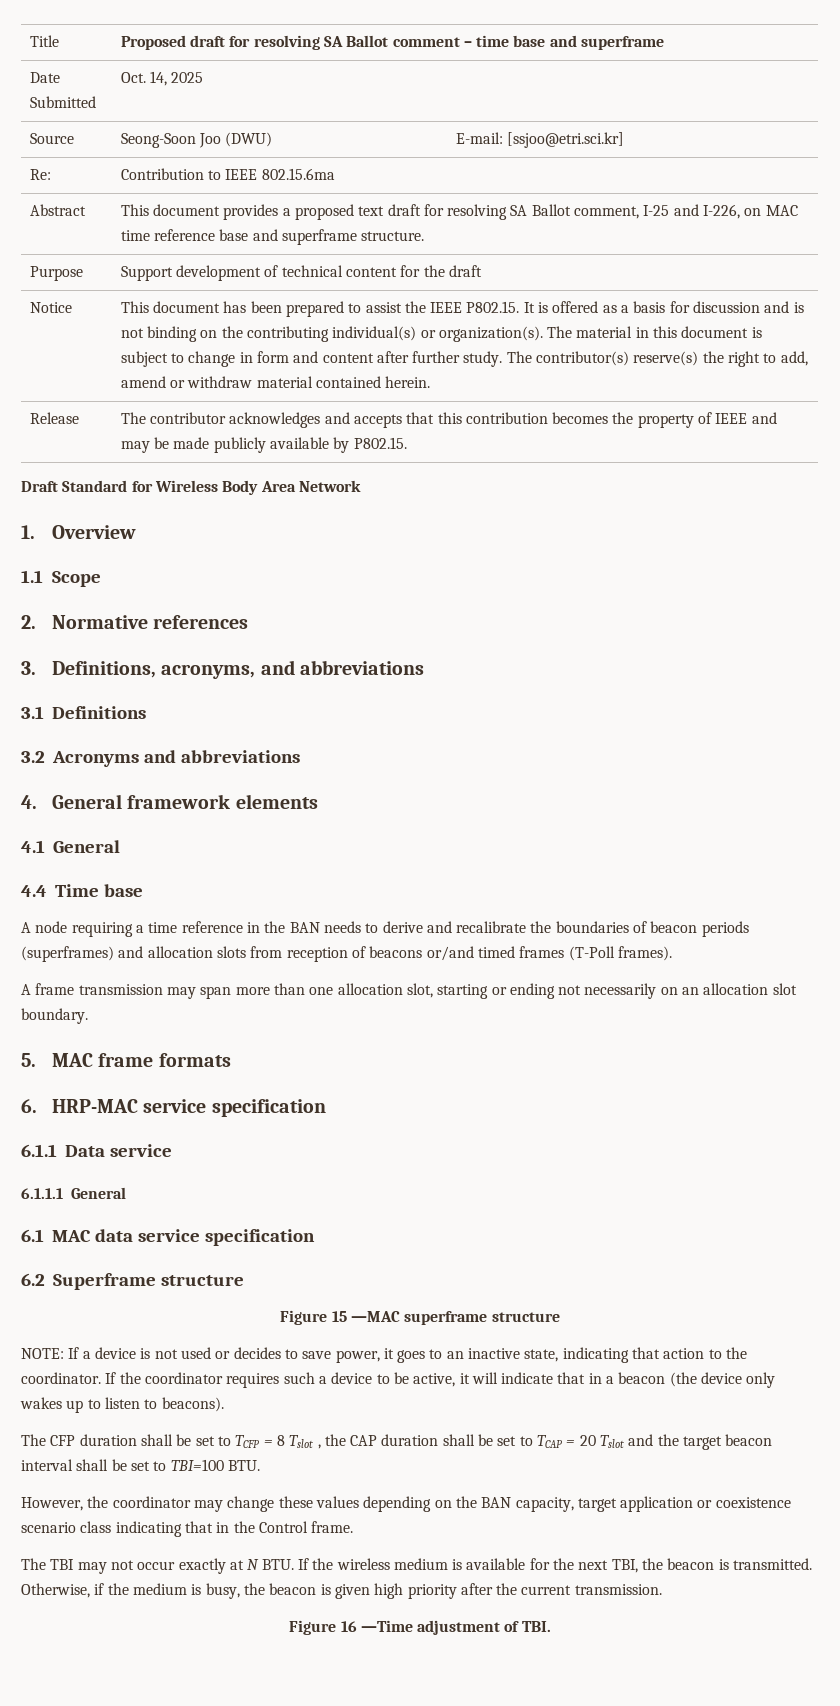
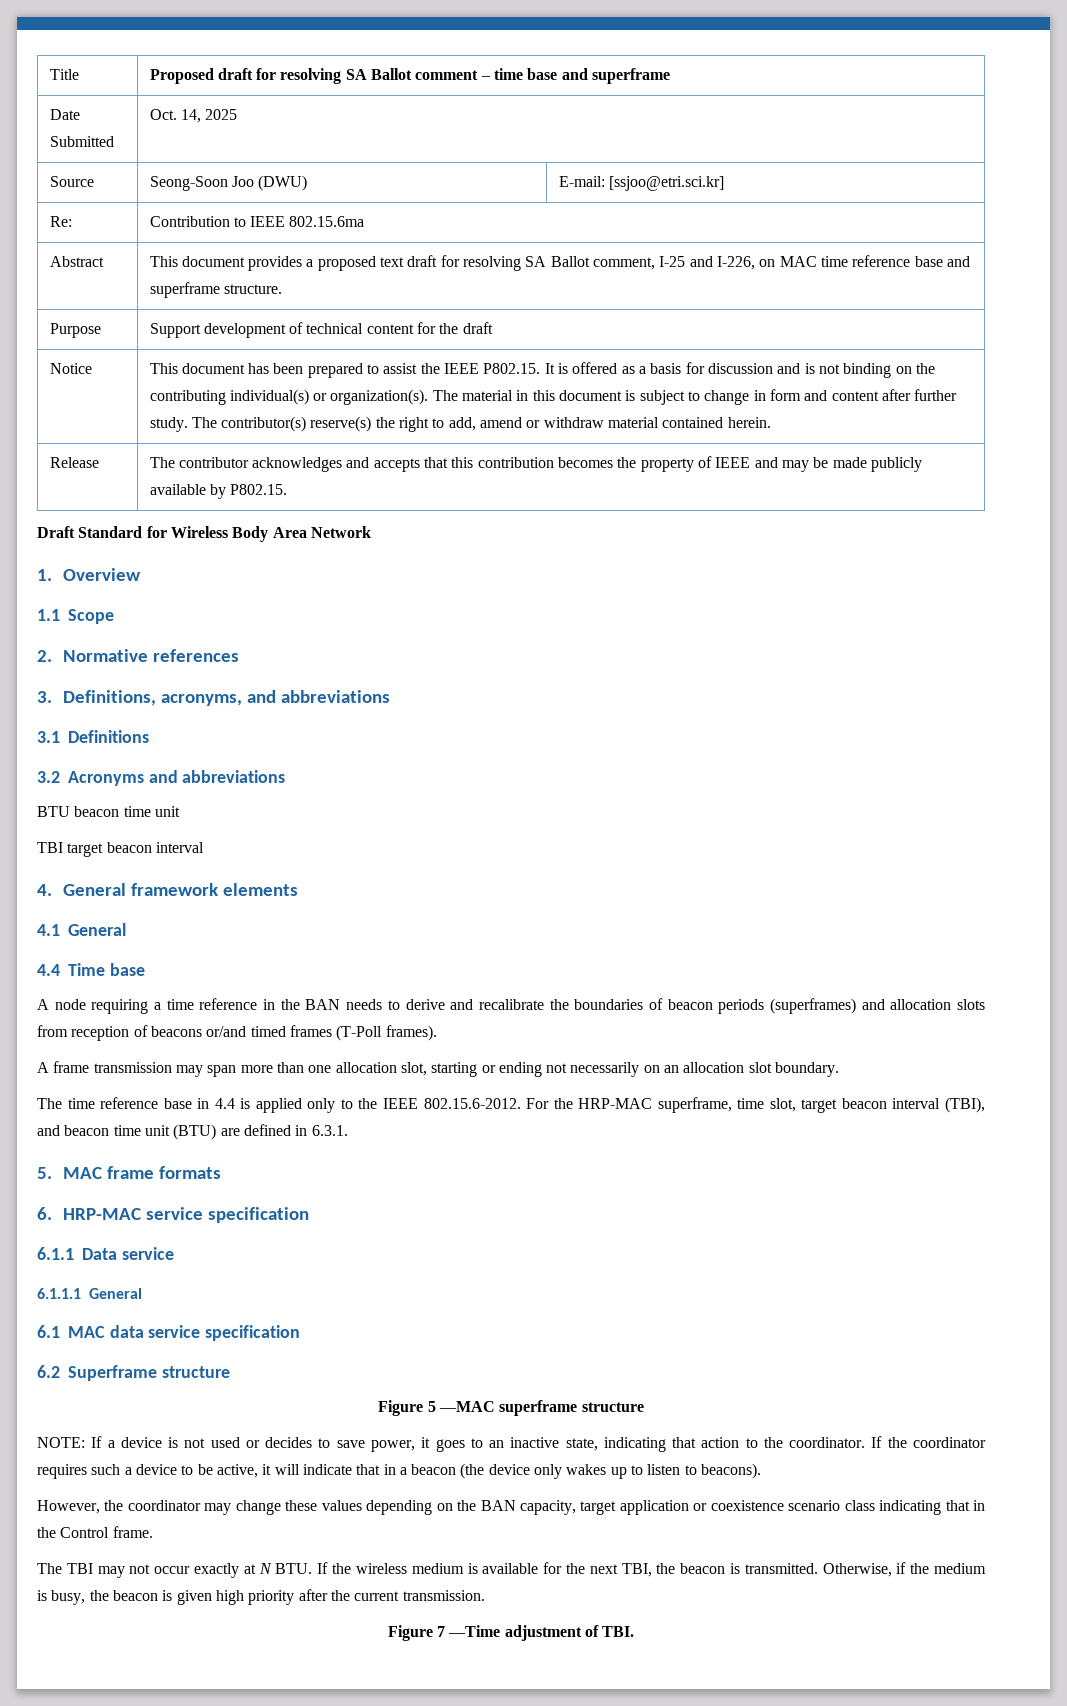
+ BTU beacon time unit
+ TBI target beacon interval
+ The time reference base in 4.4 is applied only to the IEEE 802.15.6-2012. For the HRP-MAC superframe, time slot, target beacon interval (TBI), and beacon time unit (BTU) are defined in 6.3.1.
- Figure 15 —MAC superframe structure
+ Figure 5 —MAC superframe structure
- The CFP duration shall be set to TCFP = 8 Tslot , the CAP duration shall be set to TCAP = 20 Tslot and the target beacon interval shall be set to TBI=100 BTU.
- Figure 16 —Time adjustment of TBI.
+ Figure 7 —Time adjustment of TBI.

